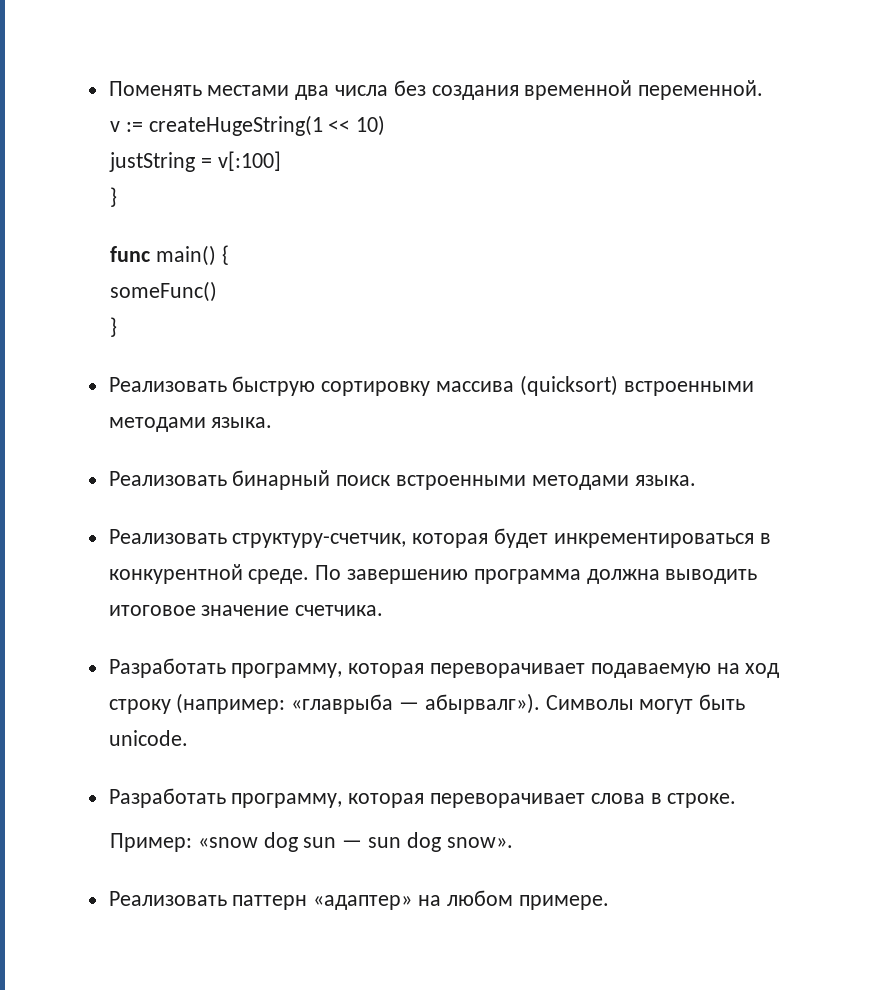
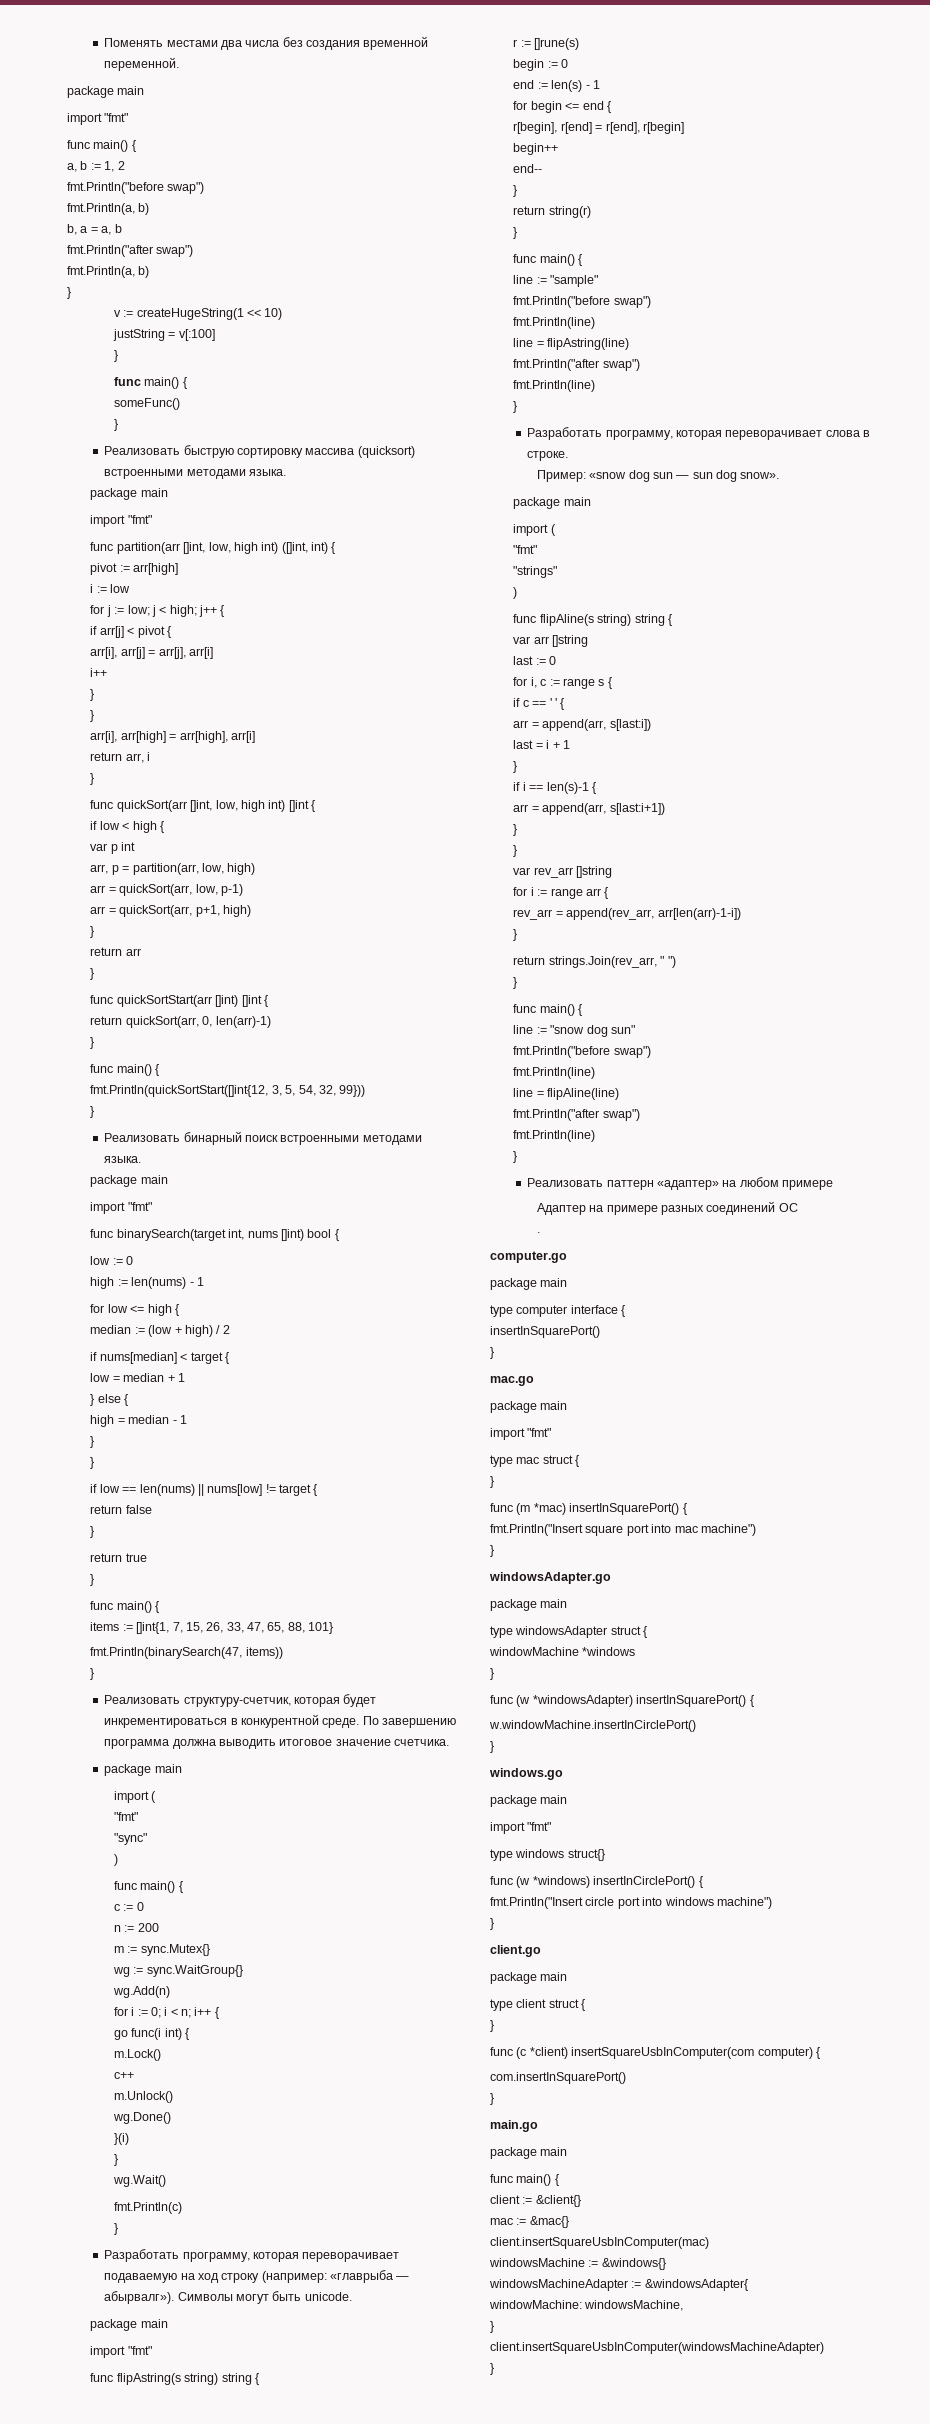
  Поменять местами два числа без создания временной переменной.
+ package main
+ import "fmt"
+ func main() {
+ a, b := 1, 2
+ fmt.Println("before swap")
+ fmt.Println(a, b)
+ b, a = a, b
+ fmt.Println("after swap")
+ fmt.Println(a, b)
+ }
  Реализовать быструю сортировку массива (quicksort) встроенными методами языка.
+ package main
+ import "fmt"
+ func partition(arr []int, low, high int) ([]int, int) {
+ pivot := arr[high]
+ i := low
+ for j := low; j < high; j++ {
+ if arr[j] < pivot {
+ arr[i], arr[j] = arr[j], arr[i]
+ i++
+ }
+ }
+ arr[i], arr[high] = arr[high], arr[i]
+ return arr, i
+ }
+ func quickSort(arr []int, low, high int) []int {
+ if low < high {
+ var p int
+ arr, p = partition(arr, low, high)
+ arr = quickSort(arr, low, p-1)
+ arr = quickSort(arr, p+1, high)
+ }
+ return arr
+ }
+ func quickSortStart(arr []int) []int {
+ return quickSort(arr, 0, len(arr)-1)
+ }
+ func main() {
+ fmt.Println(quickSortStart([]int{12, 3, 5, 54, 32, 99}))
+ }
  Реализовать бинарный поиск встроенными методами языка.
+ package main
+ import "fmt"
+ func binarySearch(target int, nums []int) bool {
+ low := 0
+ high := len(nums) - 1
+ for low <= high {
+ median := (low + high) / 2
+ if nums[median] < target {
+ low = median + 1
+ } else {
+ high = median - 1
+ }
+ }
+ if low == len(nums) || nums[low] != target {
+ return false
+ }
+ return true
+ }
+ func main() {
+ items := []int{1, 7, 15, 26, 33, 47, 65, 88, 101}
+ fmt.Println(binarySearch(47, items))
+ }
  По завершению программа должна выводить итоговое значение счетчика.
+ package main
+ import (
+ "fmt"
+ "sync"
+ )
+ func main() {
+ c := 0
+ n := 200
+ m := sync.Mutex{}
+ wg := sync.WaitGroup{}
+ wg.Add(n)
+ for i := 0; i < n; i++ {
+ go func(i int) {
+ m.Lock()
+ c++
+ m.Unlock()
+ wg.Done()
+ }(i)
+ }
+ wg.Wait()
+ fmt.Println(c)
+ }
  Символы могут быть unicode.
+ package main
+ import "fmt"
+ func flipAstring(s string) string {
+ r := []rune(s)
+ begin := 0
+ end := len(s) - 1
+ for begin <= end {
+ r[begin], r[end] = r[end], r[begin]
+ begin++
+ end--
+ }
+ return string(r)
+ }
+ func main() {
+ line := "sample"
+ fmt.Println("before swap")
+ fmt.Println(line)
+ line = flipAstring(line)
+ fmt.Println("after swap")
+ fmt.Println(line)
+ }
  Пример: «snow dog sun — sun dog snow».
+ package main
+ import (
+ "fmt"
+ "strings"
+ )
+ func flipAline(s string) string {
+ var arr []string
+ last := 0
+ for i, c := range s {
+ if c == ' ' {
+ arr = append(arr, s[last:i])
+ last = i + 1
+ }
+ if i == len(s)-1 {
+ arr = append(arr, s[last:i+1])
+ }
+ }
+ var rev_arr []string
+ for i := range arr {
+ rev_arr = append(rev_arr, arr[len(arr)-1-i])
+ }
+ return strings.Join(rev_arr, " ")
+ }
+ func main() {
+ line := "snow dog sun"
+ fmt.Println("before swap")
+ fmt.Println(line)
+ line = flipAline(line)
+ fmt.Println("after swap")
+ fmt.Println(line)
+ }
- Реализовать паттерн «адаптер» на любом примере.
+ Реализовать паттерн «адаптер» на любом примере
+ Адаптер на примере разных соединений ОС
+ .
+ computer.go
+ package main
+ type computer interface {
+ insertInSquarePort()
+ }
+ mac.go
+ package main
+ import "fmt"
+ type mac struct {
+ }
+ func (m *mac) insertInSquarePort() {
+ fmt.Println("Insert square port into mac machine")
+ }
+ windowsAdapter.go
+ package main
+ type windowsAdapter struct {
+ windowMachine *windows
+ }
+ func (w *windowsAdapter) insertInSquarePort() {
+ w.windowMachine.insertInCirclePort()
+ }
+ windows.go
+ package main
+ import "fmt"
+ type windows struct{}
+ func (w *windows) insertInCirclePort() {
+ fmt.Println("Insert circle port into windows machine")
+ }
+ client.go
+ package main
+ type client struct {
+ }
+ func (c *client) insertSquareUsbInComputer(com computer) {
+ com.insertInSquarePort()
+ }
+ main.go
+ package main
+ func main() {
+ client := &client{}
+ mac := &mac{}
+ client.insertSquareUsbInComputer(mac)
+ windowsMachine := &windows{}
+ windowsMachineAdapter := &windowsAdapter{
+ windowMachine: windowsMachine,
+ }
+ client.insertSquareUsbInComputer(windowsMachineAdapter)
+ }

